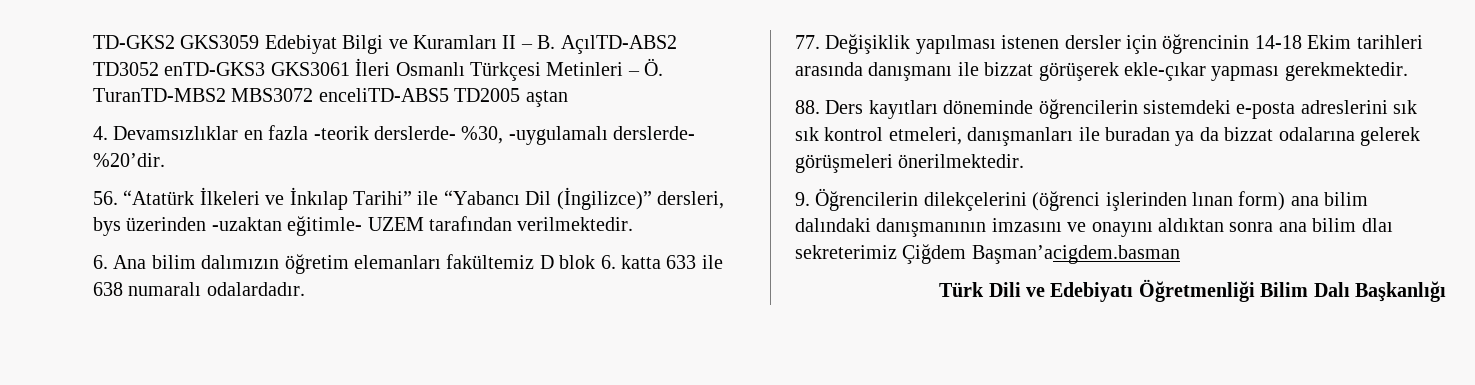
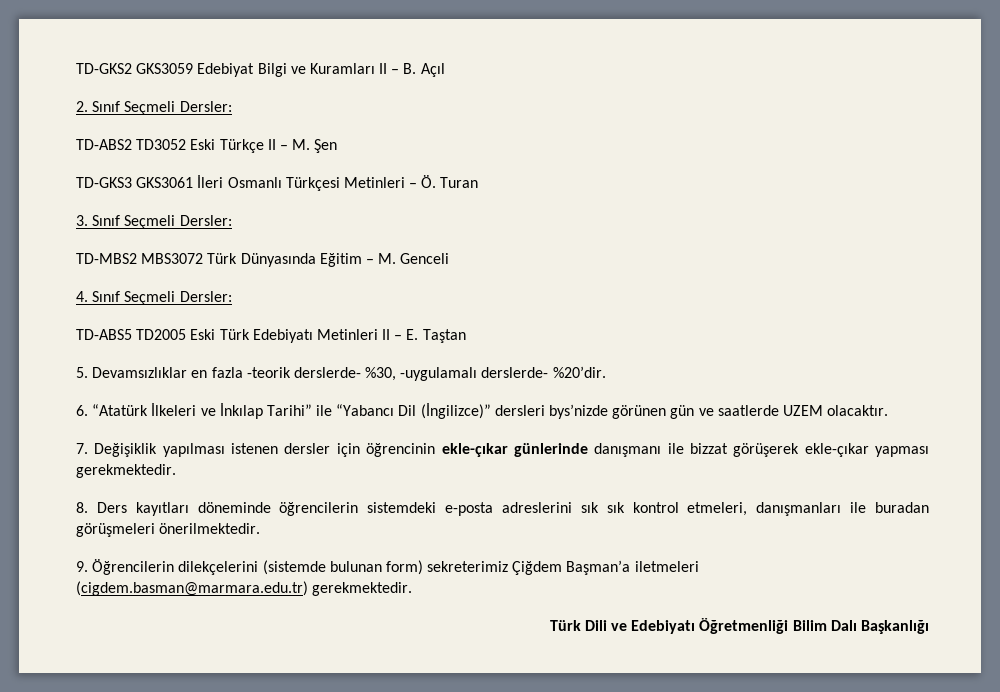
- TD-GKS2 GKS3059 Edebiyat Bilgi ve Kuramları II – B. AçılTD-ABS2 TD3052 enTD-GKS3 GKS3061 İleri Osmanlı Türkçesi Metinleri – Ö. TuranTD-MBS2 MBS3072 enceliTD-ABS5 TD2005 aştan
- 4. Devamsızlıklar en fazla -teorik derslerde- %30, -uygulamalı derslerde- %20’dir.
+ TD-GKS2 GKS3059 Edebiyat Bilgi ve Kuramları II – B. Açıl
+ 2. Sınıf Seçmeli Dersler:
+ TD-ABS2 TD3052 Eski Türkçe II – M. Şen
+ TD-GKS3 GKS3061 İleri Osmanlı Türkçesi Metinleri – Ö. Turan
+ 3. Sınıf Seçmeli Dersler:
+ TD-MBS2 MBS3072 Türk Dünyasında Eğitim – M. Genceli
+ 4. Sınıf Seçmeli Dersler:
+ TD-ABS5 TD2005 Eski Türk Edebiyatı Metinleri II – E. Taştan
+ 5. Devamsızlıklar en fazla -teorik derslerde- %30, -uygulamalı derslerde- %20’dir.
- 56. “Atatürk İlkeleri ve İnkılap Tarihi” ile “Yabancı Dil (İngilizce)” dersleri, bys üzerinden -uzaktan eğitimle- UZEM tarafından verilmektedir.
- 6. Ana bilim dalımızın öğretim elemanları fakültemiz D blok 6. katta 633 ile 638 numaralı odalardadır.
- 77. Değişiklik yapılması istenen dersler için öğrencinin 14-18 Ekim tarihleri arasında danışmanı ile bizzat görüşerek ekle-çıkar yapması gerekmektedir.
+ 6. “Atatürk İlkeleri ve İnkılap Tarihi” ile “Yabancı Dil (İngilizce)” dersleri bys’nizde görünen gün ve saatlerde UZEM olacaktır.
+ 7. Değişiklik yapılması istenen dersler için öğrencinin ekle-çıkar günlerinde danışmanı ile bizzat görüşerek ekle-çıkar yapması gerekmektedir.
- 88. Ders kayıtları döneminde öğrencilerin sistemdeki e-posta adreslerini sık sık kontrol etmeleri, danışmanları ile buradan ya da bizzat odalarına gelerek görüşmeleri önerilmektedir.
+ 8. Ders kayıtları döneminde öğrencilerin sistemdeki e-posta adreslerini sık sık kontrol etmeleri, danışmanları ile buradan görüşmeleri önerilmektedir.
- 9. Öğrencilerin dilekçelerini (öğrenci işlerinden lınan form) ana bilim dalındaki danışmanının imzasını ve onayını aldıktan sonra ana bilim dlaı sekreterimiz Çiğdem Başman’acigdem.basman
+ 9. Öğrencilerin dilekçelerini (sistemde bulunan form) sekreterimiz Çiğdem Başman’a iletmeleri (cigdem.basman@marmara.edu.tr) gerekmektedir.

